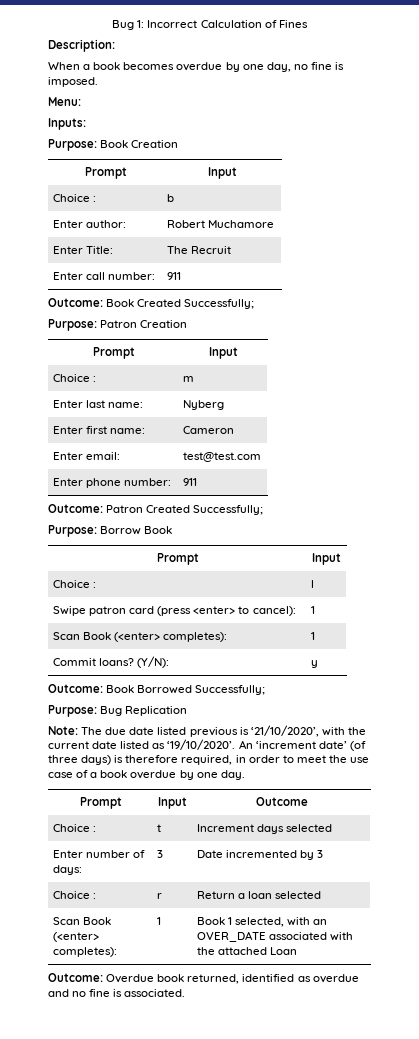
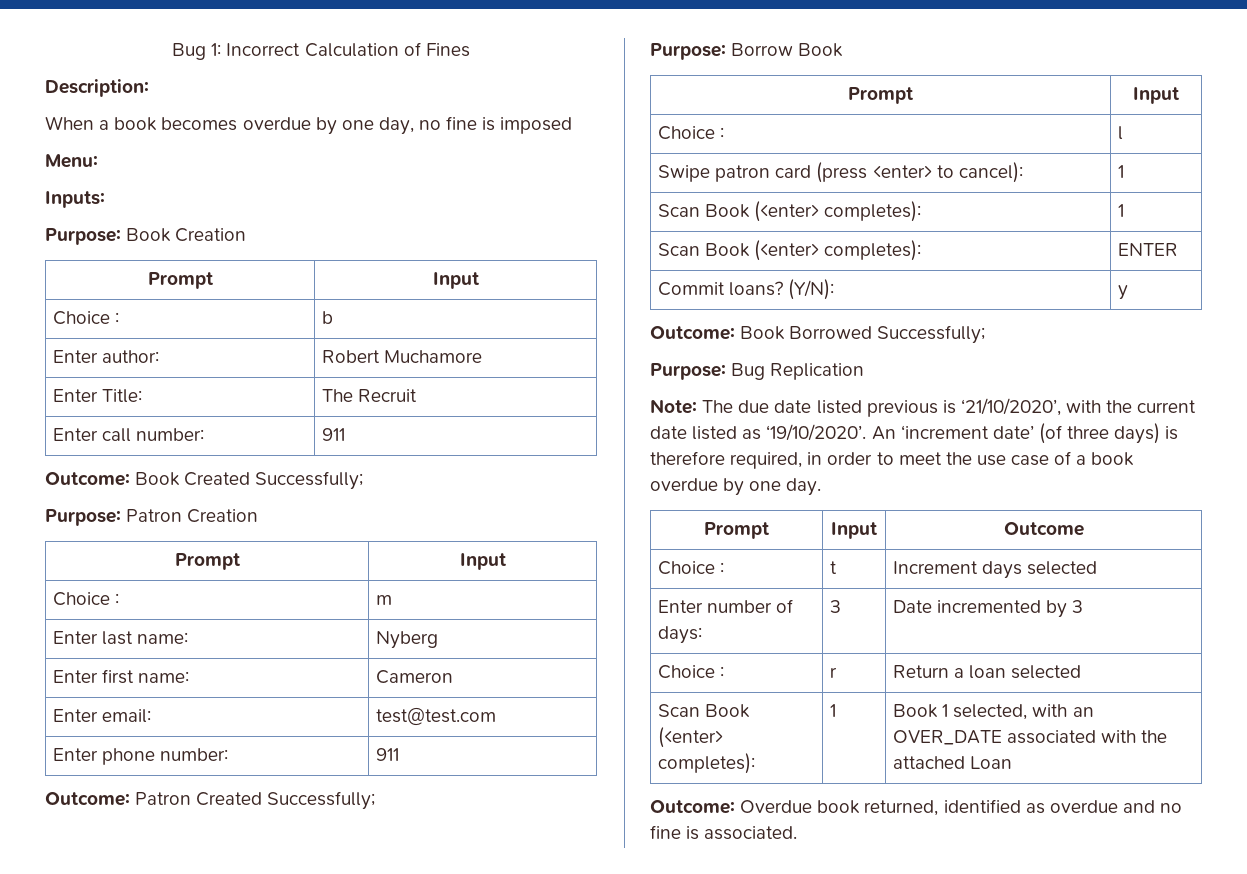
- When a book becomes overdue by one day, no fine is imposed.
+ When a book becomes overdue by one day, no fine is imposed
+ Scan Book (<enter> completes): | ENTER

